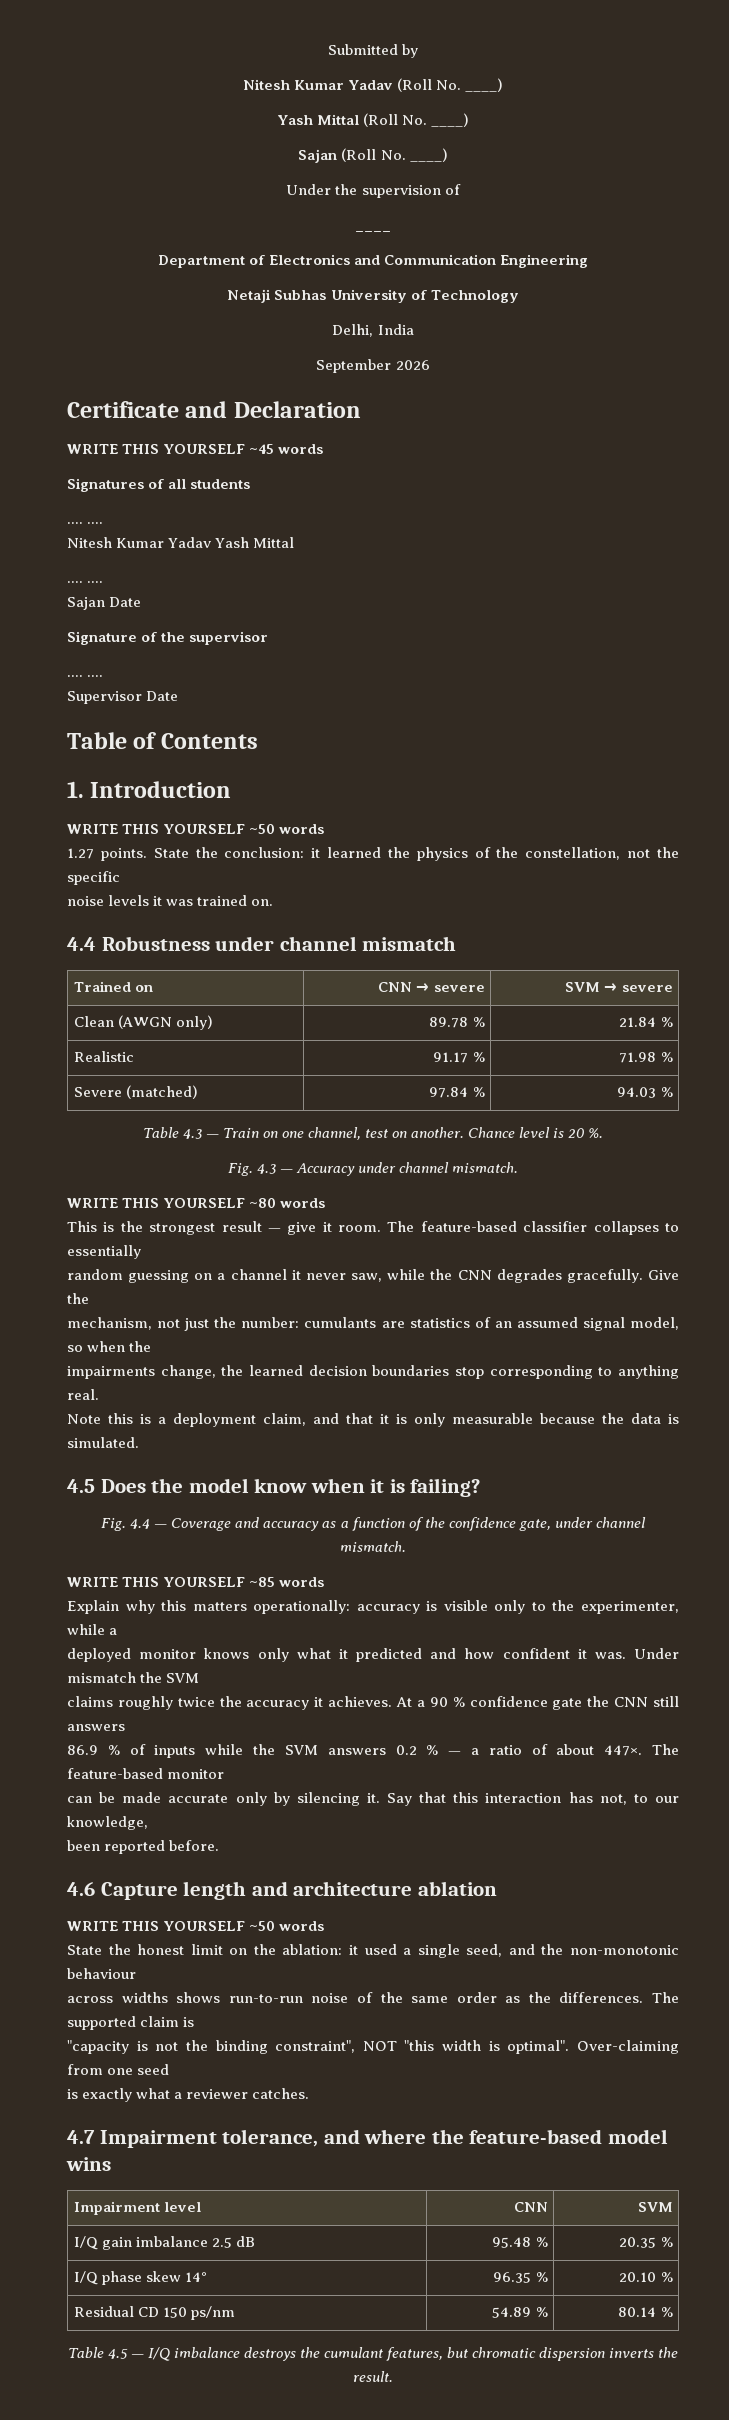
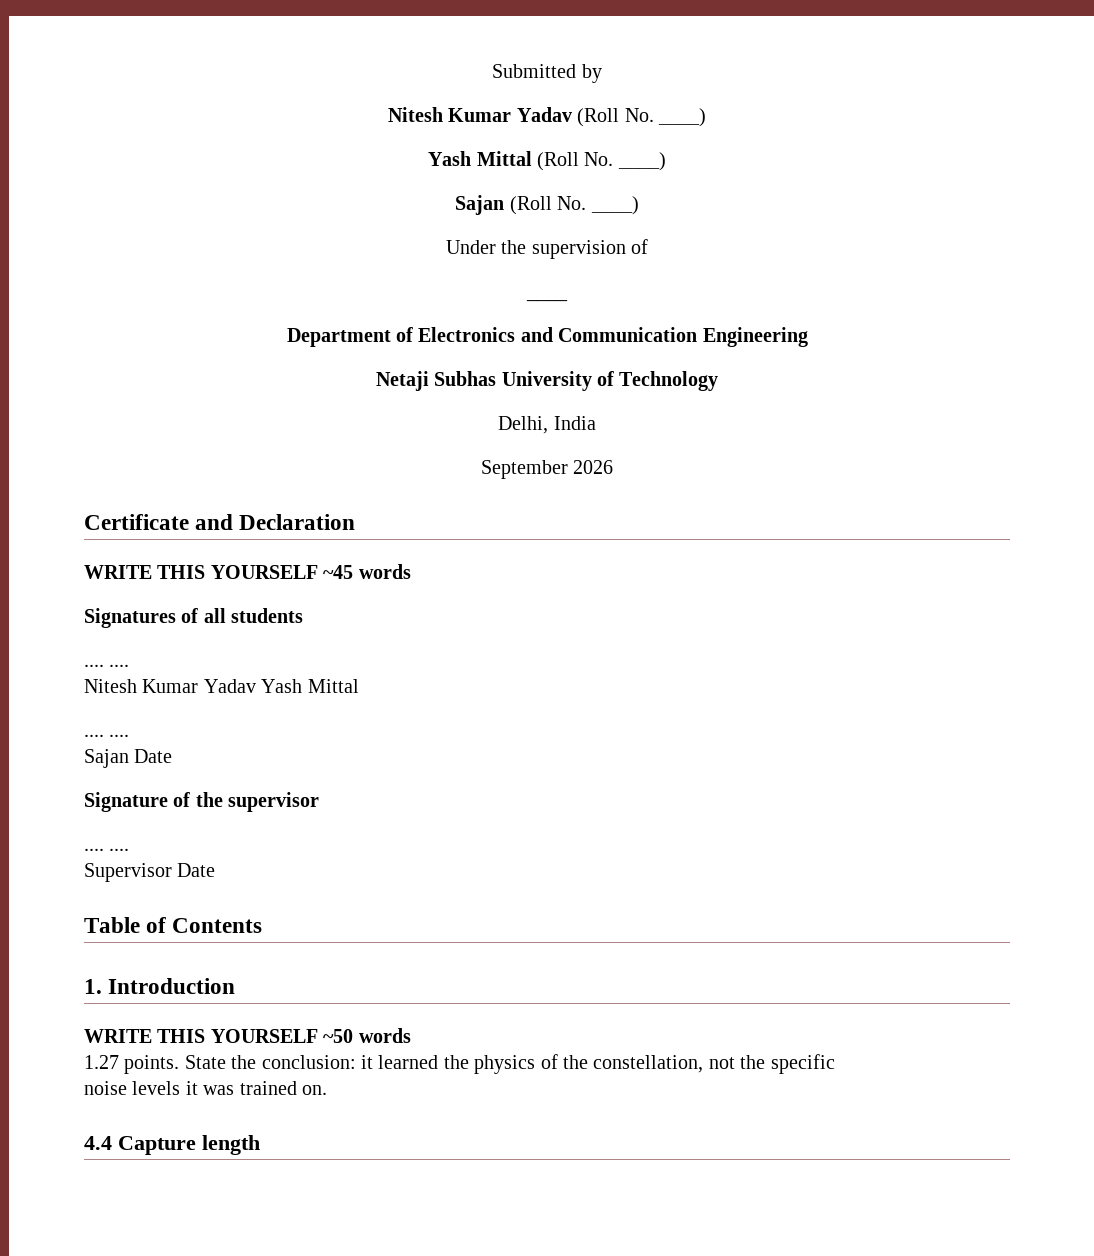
- 4.4 Robustness under channel mismatch
- Trained on | CNN → severe | SVM → severe
- Clean (AWGN only) | 89.78 % | 21.84 %
- Realistic | 91.17 % | 71.98 %
- Severe (matched) | 97.84 % | 94.03 %
- Table 4.3 — Train on one channel, test on another. Chance level is 20 %.
- Fig. 4.3 — Accuracy under channel mismatch.
- WRITE THIS YOURSELF ~80 words
- This is the strongest result — give it room. The feature-based classifier collapses to essentially
- random guessing on a channel it never saw, while the CNN degrades gracefully. Give the
- mechanism, not just the number: cumulants are statistics of an assumed signal model, so when the
- impairments change, the learned decision boundaries stop corresponding to anything real.
- Note this is a deployment claim, and that it is only measurable because the data is simulated.
- 4.5 Does the model know when it is failing?
- Fig. 4.4 — Coverage and accuracy as a function of the confidence gate, under channel mismatch.
- WRITE THIS YOURSELF ~85 words
- Explain why this matters operationally: accuracy is visible only to the experimenter, while a
- deployed monitor knows only what it predicted and how confident it was. Under mismatch the SVM
- claims roughly twice the accuracy it achieves. At a 90 % confidence gate the CNN still answers
- 86.9 % of inputs while the SVM answers 0.2 % — a ratio of about 447×. The feature-based monitor
- can be made accurate only by silencing it. Say that this interaction has not, to our knowledge,
- been reported before.
- 4.6 Capture length and architecture ablation
- WRITE THIS YOURSELF ~50 words
- State the honest limit on the ablation: it used a single seed, and the non-monotonic behaviour
- across widths shows run-to-run noise of the same order as the differences. The supported claim is
- "capacity is not the binding constraint", NOT "this width is optimal". Over-claiming from one seed
- is exactly what a reviewer catches.
- 4.7 Impairment tolerance, and where the feature-based model wins
- Impairment level | CNN | SVM
- I/Q gain imbalance 2.5 dB | 95.48 % | 20.35 %
- I/Q phase skew 14° | 96.35 % | 20.10 %
- Residual CD 150 ps/nm | 54.89 % | 80.14 %
- Table 4.5 — I/Q imbalance destroys the cumulant features, but chromatic dispersion inverts the result.
+ 4.4 Capture length

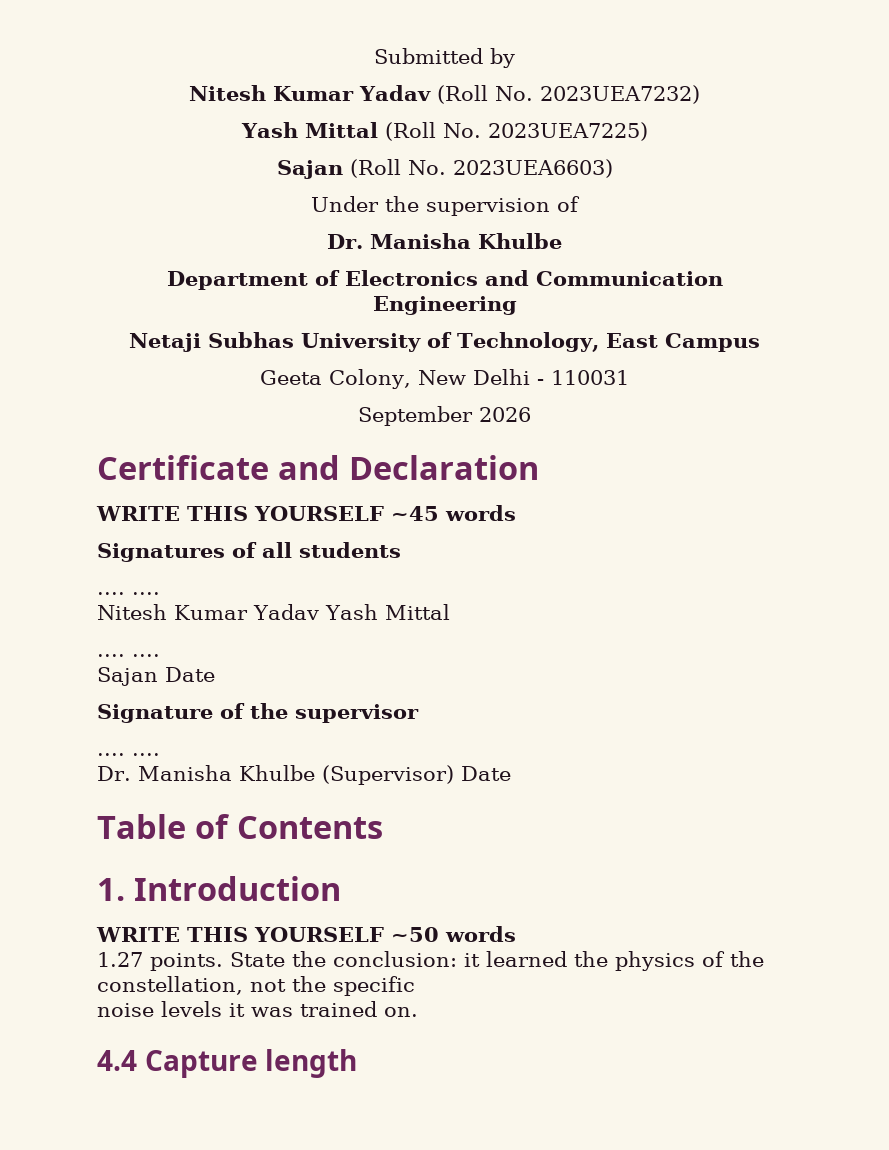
- Nitesh Kumar Yadav (Roll No. ____)
+ Nitesh Kumar Yadav (Roll No. 2023UEA7232)
- Yash Mittal (Roll No. ____)
+ Yash Mittal (Roll No. 2023UEA7225)
- Sajan (Roll No. ____)
+ Sajan (Roll No. 2023UEA6603)
  Under the supervision of
- ____
+ Dr. Manisha Khulbe
- Netaji Subhas University of Technology
- Delhi, India
+ Netaji Subhas University of Technology, East Campus
+ Geeta Colony, New Delhi - 110031
- Supervisor Date
+ Dr. Manisha Khulbe (Supervisor) Date

